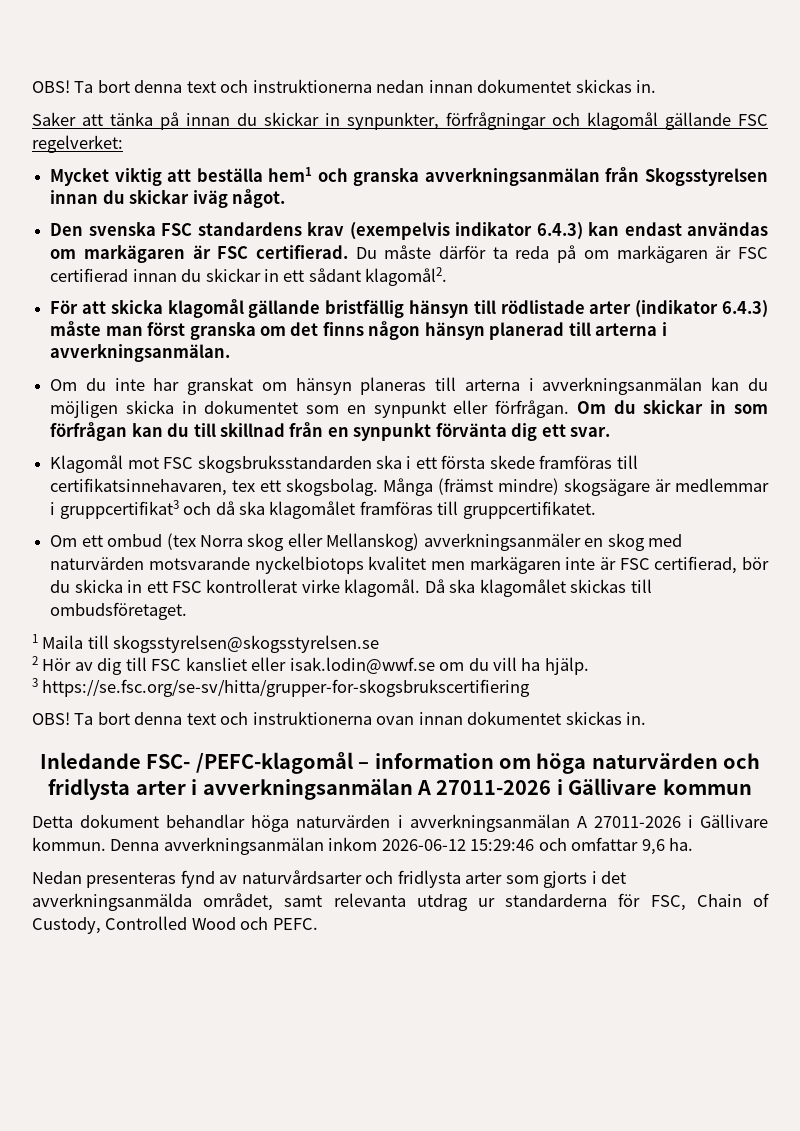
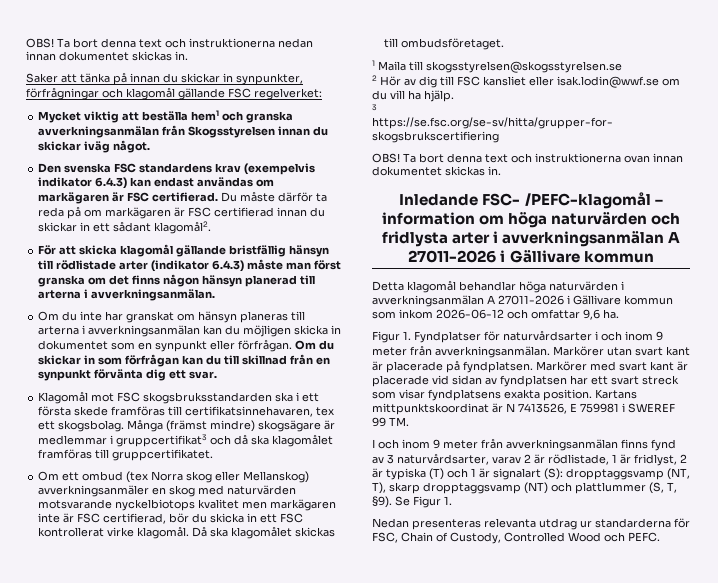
- Detta dokument behandlar höga naturvärden i avverkningsanmälan A 27011-2026 i Gällivare kommun. Denna avverkningsanmälan inkom 2026-06-12 15:29:46 och omfattar 9,6 ha.
+ Detta klagomål behandlar höga naturvärden i avverkningsanmälan A 27011-2026 i Gällivare kommun som inkom 2026-06-12 och omfattar 9,6 ha.
- Nedan presenteras fynd av naturvårdsarter och fridlysta arter som gjorts i det avverkningsanmälda området, samt relevanta utdrag ur standarderna för FSC, Chain of Custody, Controlled Wood och PEFC.
+ Figur 1. Fyndplatser för naturvårdsarter i och inom 9 meter från avverkningsanmälan. Markörer utan svart kant är placerade på fyndplatsen. Markörer med svart kant är placerade vid sidan av fyndplatsen har ett svart streck som visar fyndplatsens exakta position. Kartans mittpunktskoordinat är N 7413526, E 759981 i SWEREF 99 TM.
+ I och inom 9 meter från avverkningsanmälan finns fynd av 3 naturvårdsarter, varav 2 är rödlistade, 1 är fridlyst, 2 är typiska (T) och 1 är signalart (S): dropptaggsvamp (NT, T), skarp dropptaggsvamp (NT) och plattlummer (S, T, §9). Se Figur 1.
+ Nedan presenteras relevanta utdrag ur standarderna för FSC, Chain of Custody, Controlled Wood och PEFC.

